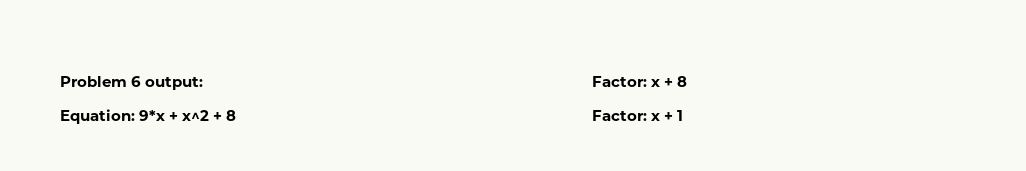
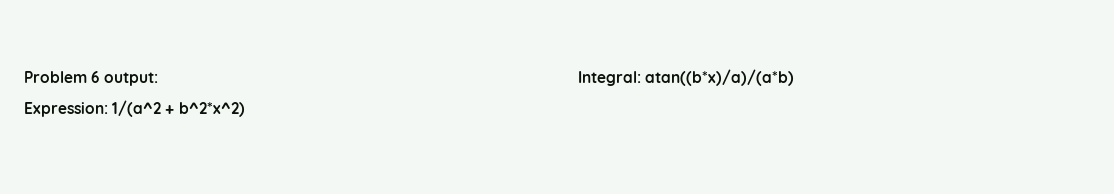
- Equation: 9*x + x^2 + 8
- Factor: x + 8
- Factor: x + 1
+ Expression: 1/(a^2 + b^2*x^2)
+ Integral: atan((b*x)/a)/(a*b)

